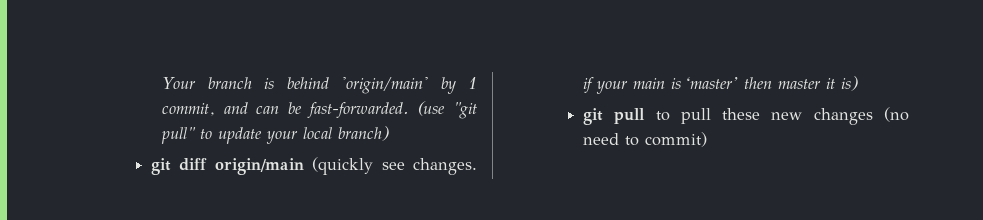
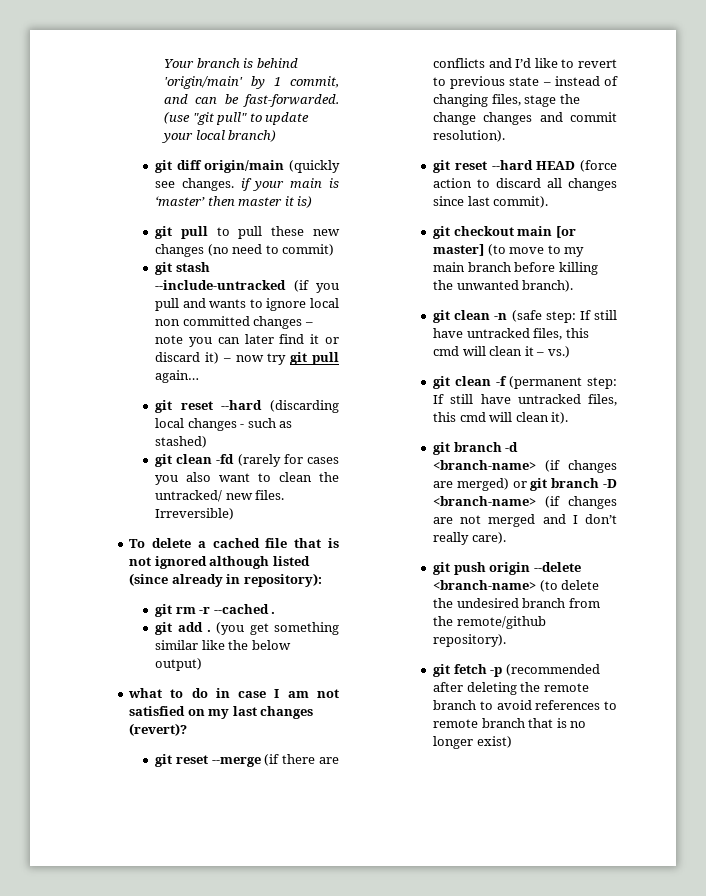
+ git stash --include-untracked (if you pull and wants to ignore local non committed changes – note you can later find it or discard it) – now try git pull again…
+ git reset --hard (discarding local changes - such as stashed)
+ git clean -fd (rarely for cases you also want to clean the untracked/ new files. Irreversible)
+ To delete a cached file that is not ignored although listed (since already in repository):
+ git rm -r --cached .
+ git add . (you get something similar like the below output)
+ what to do in case I am not satisfied on my last changes (revert)?
+ git reset --merge (if there are conflicts and I’d like to revert to previous state – instead of changing files, stage the change changes and commit resolution).
+ git reset --hard HEAD (force action to discard all changes since last commit).
+ git checkout main [or master] (to move to my main branch before killing the unwanted branch).
+ git clean -n (safe step: If still have untracked files, this cmd will clean it – vs.)
+ git clean -f (permanent step: If still have untracked files, this cmd will clean it).
+ git branch -d <branch-name> (if changes are merged) or git branch -D <branch-name> (if changes are not merged and I don’t really care).
+ git push origin --delete <branch-name> (to delete the undesired branch from the remote/github repository).
+ git fetch -p (recommended after deleting the remote branch to avoid references to remote branch that is no longer exist)

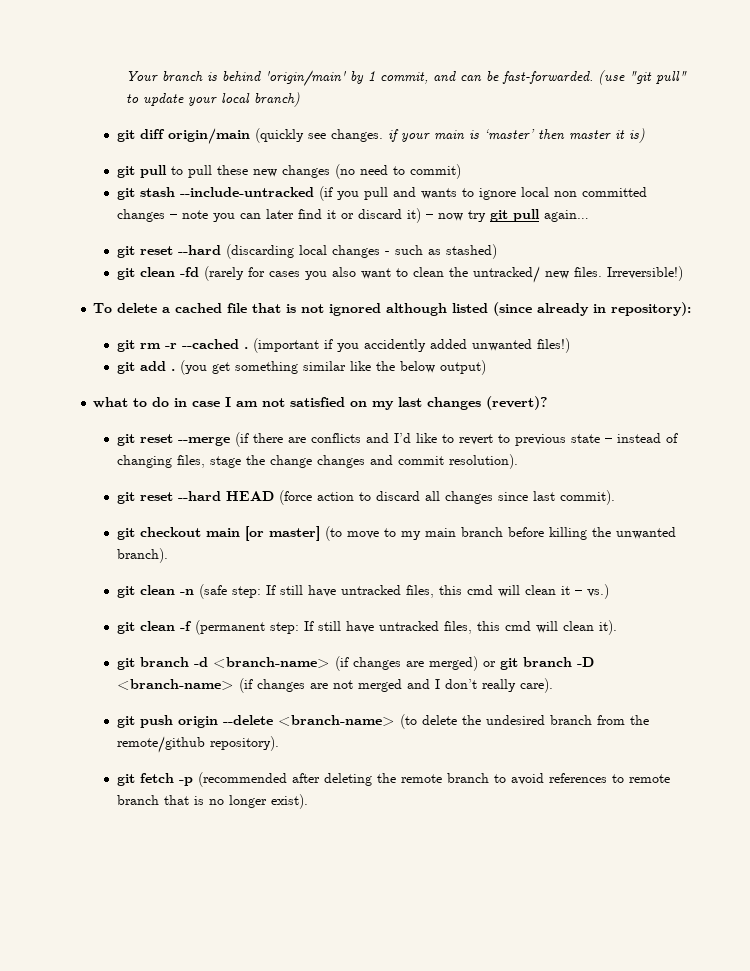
- Irreversible)
+ Irreversible!)
+ (important if you accidently added unwanted files!)
- git fetch -p (recommended after deleting the remote branch to avoid references to remote branch that is no longer exist)
+ git fetch -p (recommended after deleting the remote branch to avoid references to remote branch that is no longer exist).

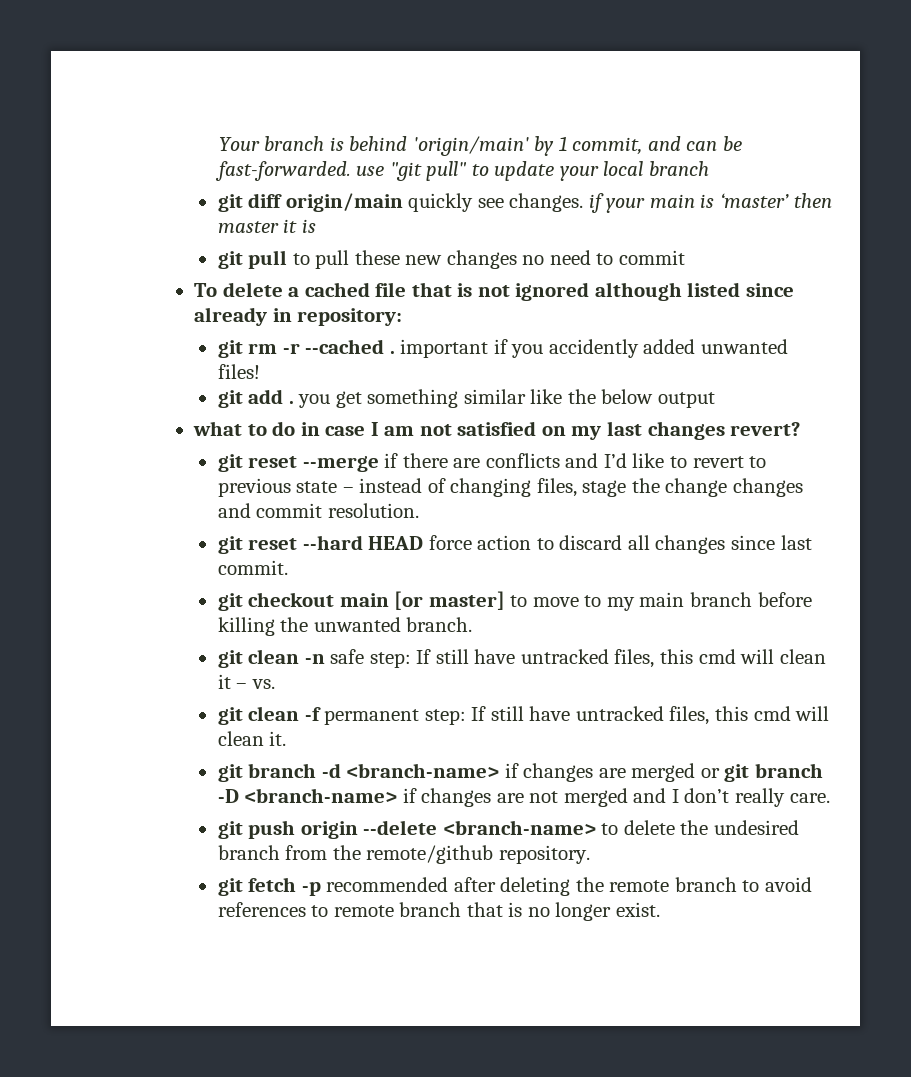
- Your branch is behind 'origin/main' by 1 commit, and can be fast-forwarded. (use "git pull" to update your local branch)
+ Your branch is behind 'origin/main' by 1 commit, and can be fast-forwarded. use "git pull" to update your local branch
- git diff origin/main (quickly see changes. if your main is ‘master’ then master it is)
+ git diff origin/main quickly see changes. if your main is ‘master’ then master it is
- git pull to pull these new changes (no need to commit)
- git stash --include-untracked (if you pull and wants to ignore local non committed changes – note you can later find it or discard it) – now try git pull again…
- git reset --hard (discarding local changes - such as stashed)
- git clean -fd (rarely for cases you also want to clean the untracked/ new files. Irreversible!)
+ git pull to pull these new changes no need to commit
- To delete a cached file that is not ignored although listed (since already in repository):
+ To delete a cached file that is not ignored although listed since already in repository:
- git rm -r --cached . (important if you accidently added unwanted files!)
+ git rm -r --cached . important if you accidently added unwanted files!
- git add . (you get something similar like the below output)
+ git add . you get something similar like the below output
- what to do in case I am not satisfied on my last changes (revert)?
+ what to do in case I am not satisfied on my last changes revert?
- git reset --merge (if there are conflicts and I’d like to revert to previous state – instead of changing files, stage the change changes and commit resolution).
+ git reset --merge if there are conflicts and I’d like to revert to previous state – instead of changing files, stage the change changes and commit resolution.
- git reset --hard HEAD (force action to discard all changes since last commit).
+ git reset --hard HEAD force action to discard all changes since last commit.
- git checkout main [or master] (to move to my main branch before killing the unwanted branch).
+ git checkout main [or master] to move to my main branch before killing the unwanted branch.
- git clean -n (safe step: If still have untracked files, this cmd will clean it – vs.)
+ git clean -n safe step: If still have untracked files, this cmd will clean it – vs.
- git clean -f (permanent step: If still have untracked files, this cmd will clean it).
+ git clean -f permanent step: If still have untracked files, this cmd will clean it.
- git branch -d <branch-name> (if changes are merged) or git branch -D <branch-name> (if changes are not merged and I don’t really care).
+ git branch -d <branch-name> if changes are merged or git branch -D <branch-name> if changes are not merged and I don’t really care.
- git push origin --delete <branch-name> (to delete the undesired branch from the remote/github repository).
+ git push origin --delete <branch-name> to delete the undesired branch from the remote/github repository.
- git fetch -p (recommended after deleting the remote branch to avoid references to remote branch that is no longer exist).
+ git fetch -p recommended after deleting the remote branch to avoid references to remote branch that is no longer exist.

